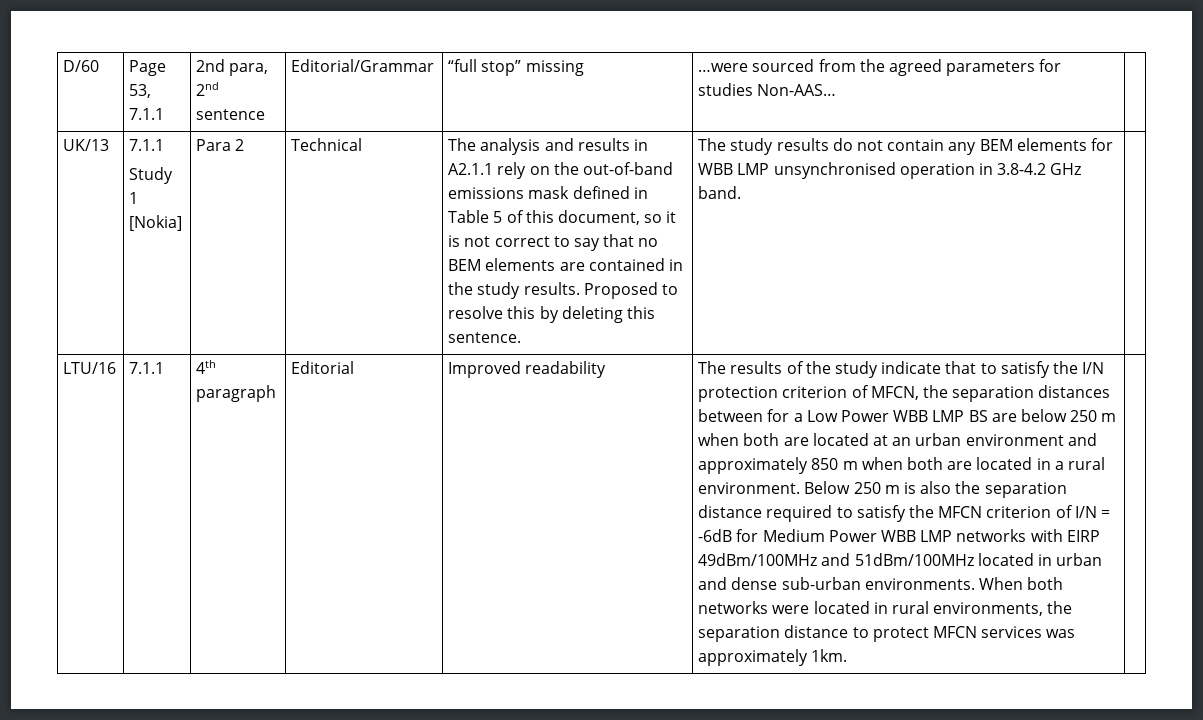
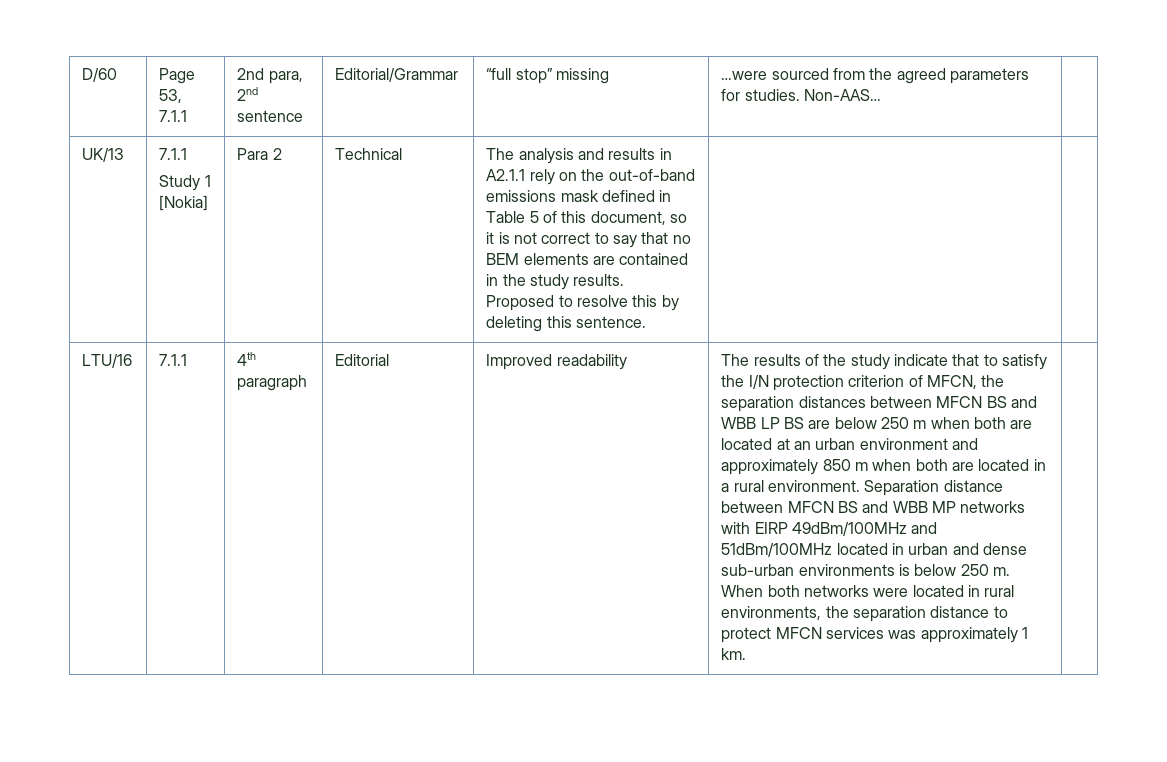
- D/60 | Page 53, 7.1.1 | 2nd para, 2nd sentence | Editorial/Grammar | “full stop” missing | …were sourced from the agreed parameters for studies Non-AAS… |
+ D/60 | Page 53, 7.1.1 | 2nd para, 2nd sentence | Editorial/Grammar | “full stop” missing | …were sourced from the agreed parameters for studies. Non-AAS… |
- The study results do not contain any BEM elements for WBB LMP unsynchronised operation in 3.8-4.2 GHz band.
- The results of the study indicate that to satisfy the I/N protection criterion of MFCN, the separation distances between for a Low Power WBB LMP BS are below 250 m when both are located at an urban environment and approximately 850 m when both are located in a rural environment.
+ The results of the study indicate that to satisfy the I/N protection criterion of MFCN, the separation distances between MFCN BS and WBB LP BS are below 250 m when both are located at an urban environment and approximately 850 m when both are located in a rural environment.
- Below 250 m is also the separation distance required to satisfy the MFCN criterion of I/N = -6dB for Medium Power WBB LMP networks with EIRP 49dBm/100MHz and 51dBm/100MHz located in urban and dense sub-urban environments.
+ Separation distance between MFCN BS and WBB MP networks with EIRP 49dBm/100MHz and 51dBm/100MHz located in urban and dense sub-urban environments is below 250 m.
- When both networks were located in rural environments, the separation distance to protect MFCN services was approximately 1km.
+ When both networks were located in rural environments, the separation distance to protect MFCN services was approximately 1 km.

